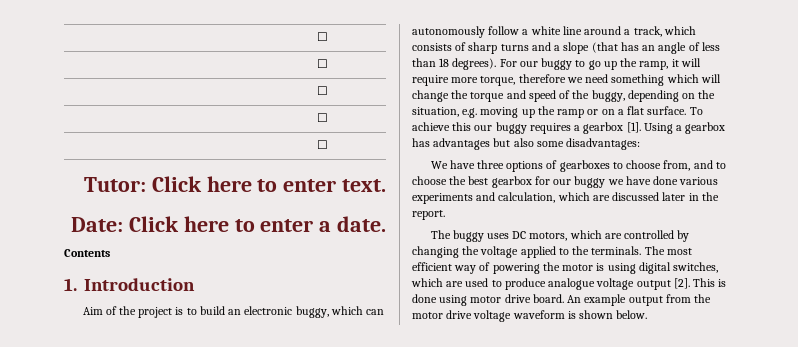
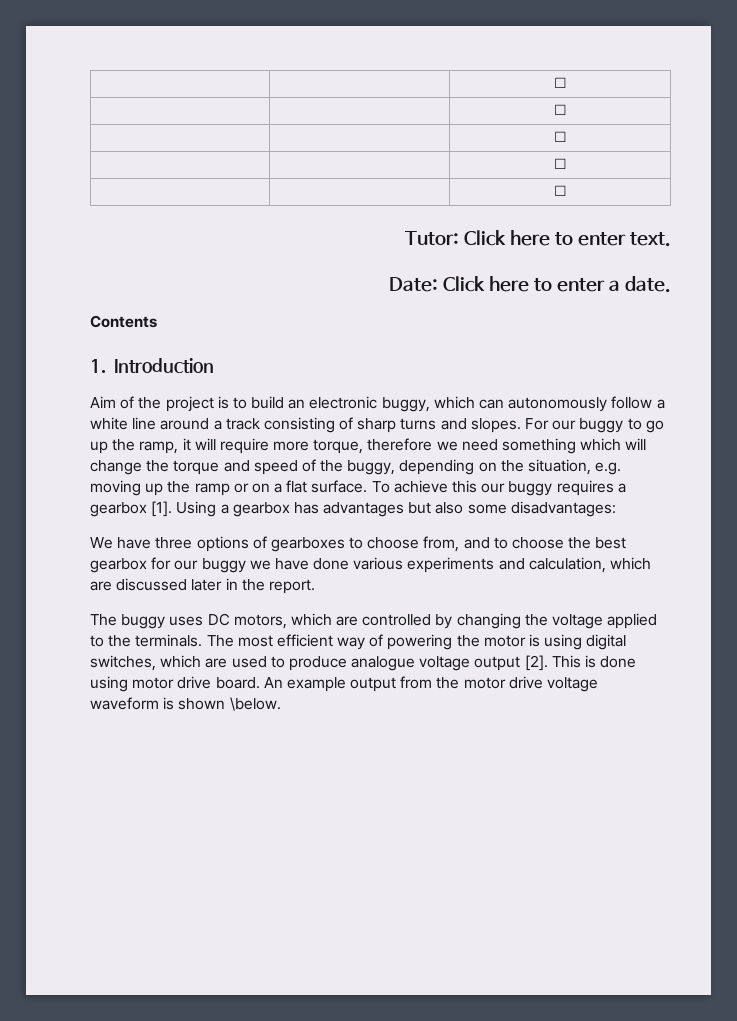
- Aim of the project is to build an electronic buggy, which can autonomously follow a white line around a track, which consists of sharp turns and a slope (that has an angle of less than 18 degrees).
+ Aim of the project is to build an electronic buggy, which can autonomously follow a white line around a track consisting of sharp turns and slopes.
- An example output from the motor drive voltage waveform is shown below.
+ An example output from the motor drive voltage waveform is shown \below.

